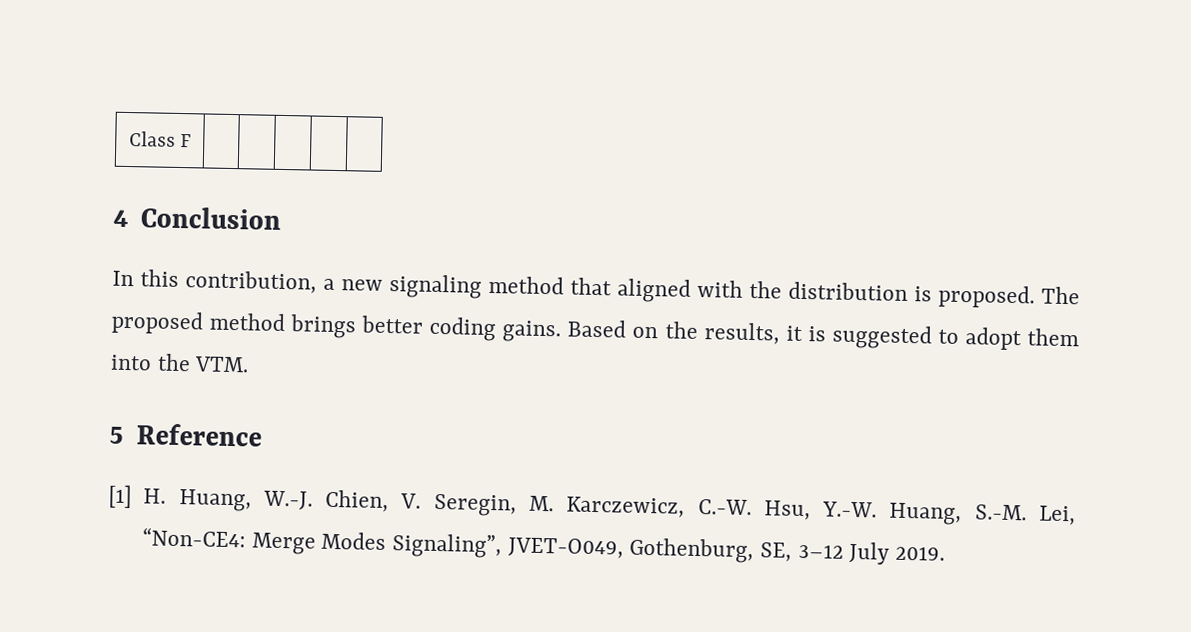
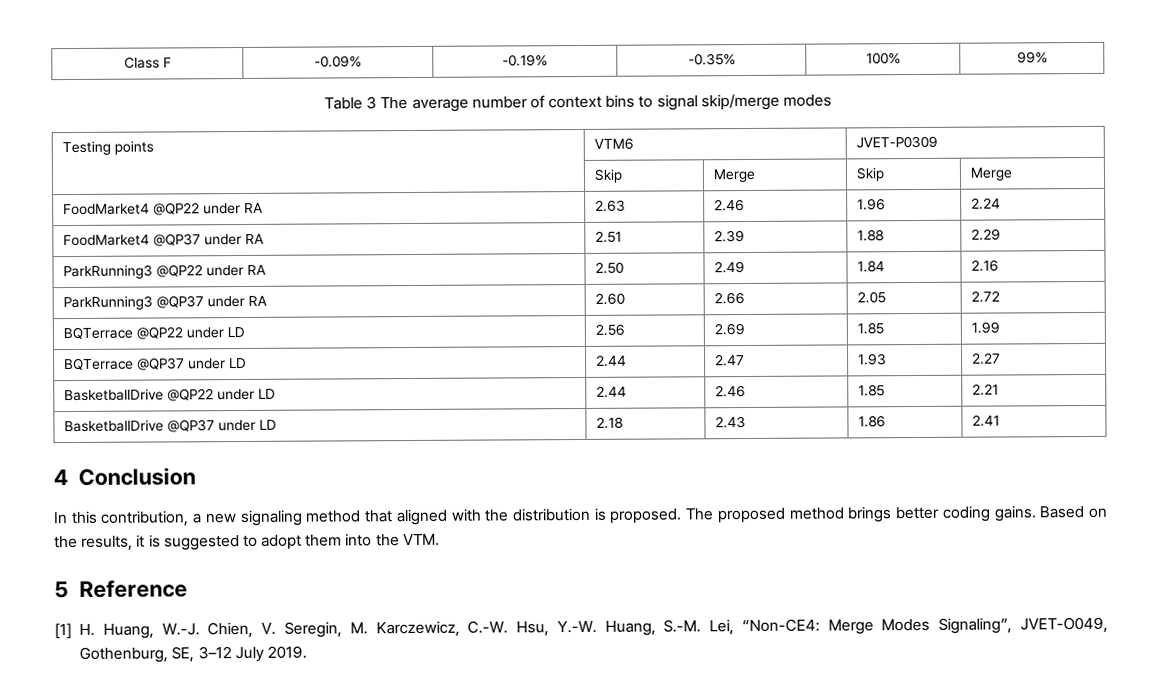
- Class F | | | | |
+ Class F | -0.09% | -0.19% | -0.35% | 100% | 99%
+ Table 3 The average number of context bins to signal skip/merge modes
+ Testing points | VTM6 | JVET-P0309
+ | Skip | Merge | Skip | Merge
+ FoodMarket4 @QP22 under RA | 2.63 | 2.46 | 1.96 | 2.24
+ FoodMarket4 @QP37 under RA | 2.51 | 2.39 | 1.88 | 2.29
+ ParkRunning3 @QP22 under RA | 2.50 | 2.49 | 1.84 | 2.16
+ ParkRunning3 @QP37 under RA | 2.60 | 2.66 | 2.05 | 2.72
+ BQTerrace @QP22 under LD | 2.56 | 2.69 | 1.85 | 1.99
+ BQTerrace @QP37 under LD | 2.44 | 2.47 | 1.93 | 2.27
+ BasketballDrive @QP22 under LD | 2.44 | 2.46 | 1.85 | 2.21
+ BasketballDrive @QP37 under LD | 2.18 | 2.43 | 1.86 | 2.41

